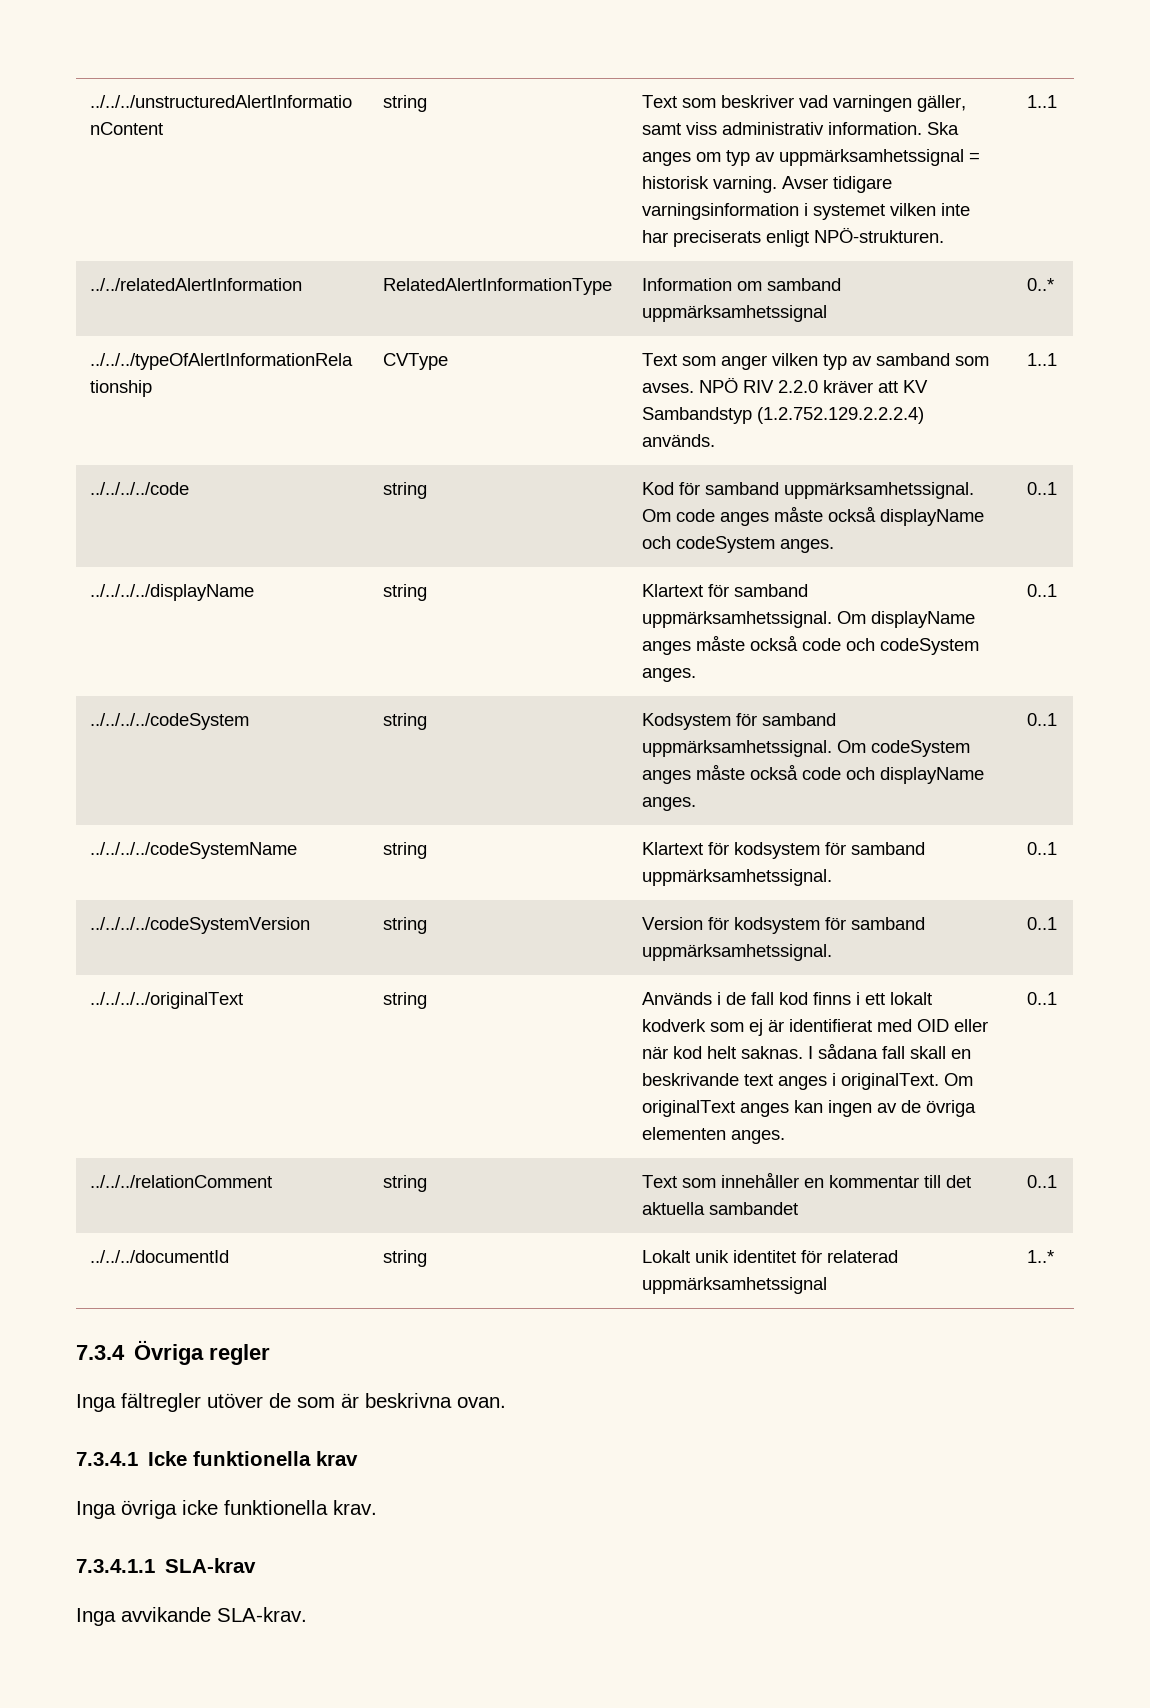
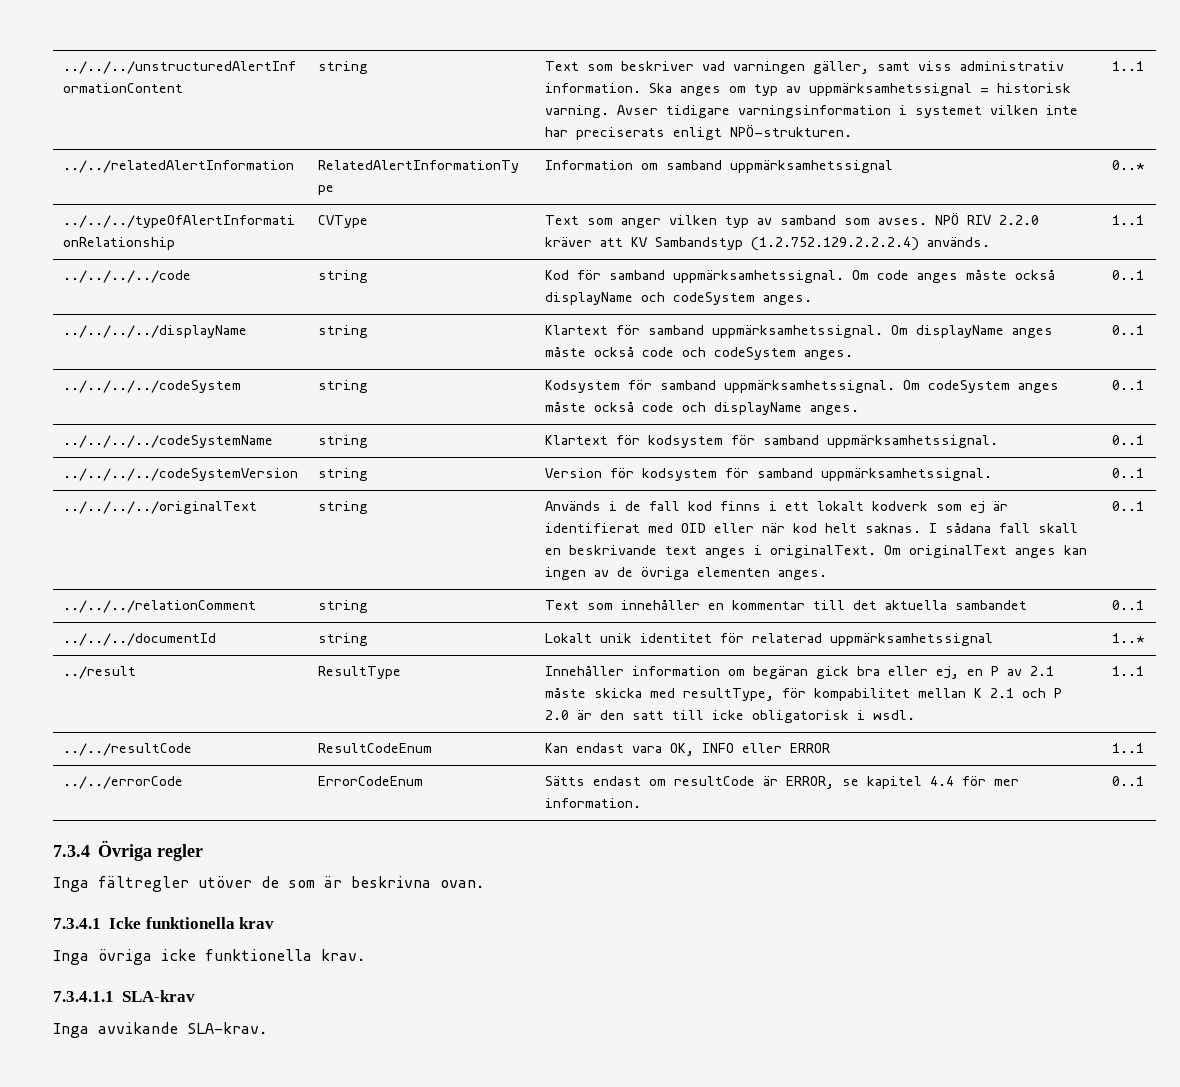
+ ../result | ResultType | Innehåller information om begäran gick bra eller ej, en P av 2.1 måste skicka med resultType, för kompabilitet mellan K 2.1 och P 2.0 är den satt till icke obligatorisk i wsdl. | 1..1
+ ../../resultCode | ResultCodeEnum | Kan endast vara OK, INFO eller ERROR | 1..1
+ ../../errorCode | ErrorCodeEnum | Sätts endast om resultCode är ERROR, se kapitel 4.4 för mer information. | 0..1

